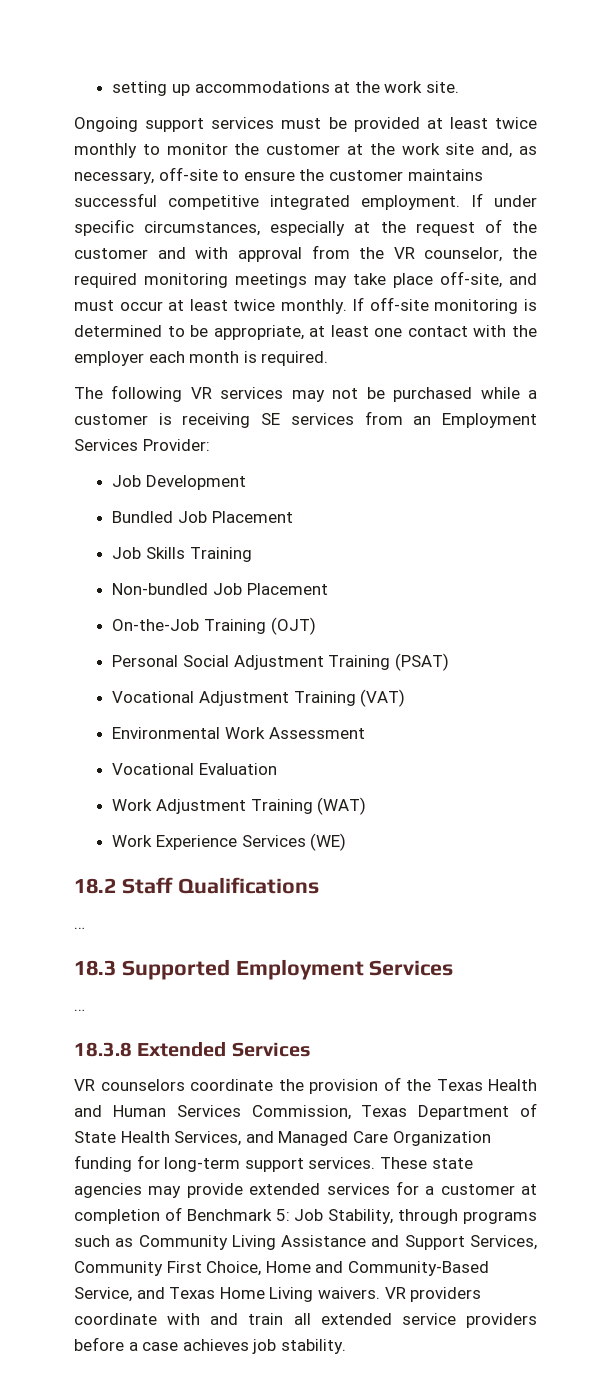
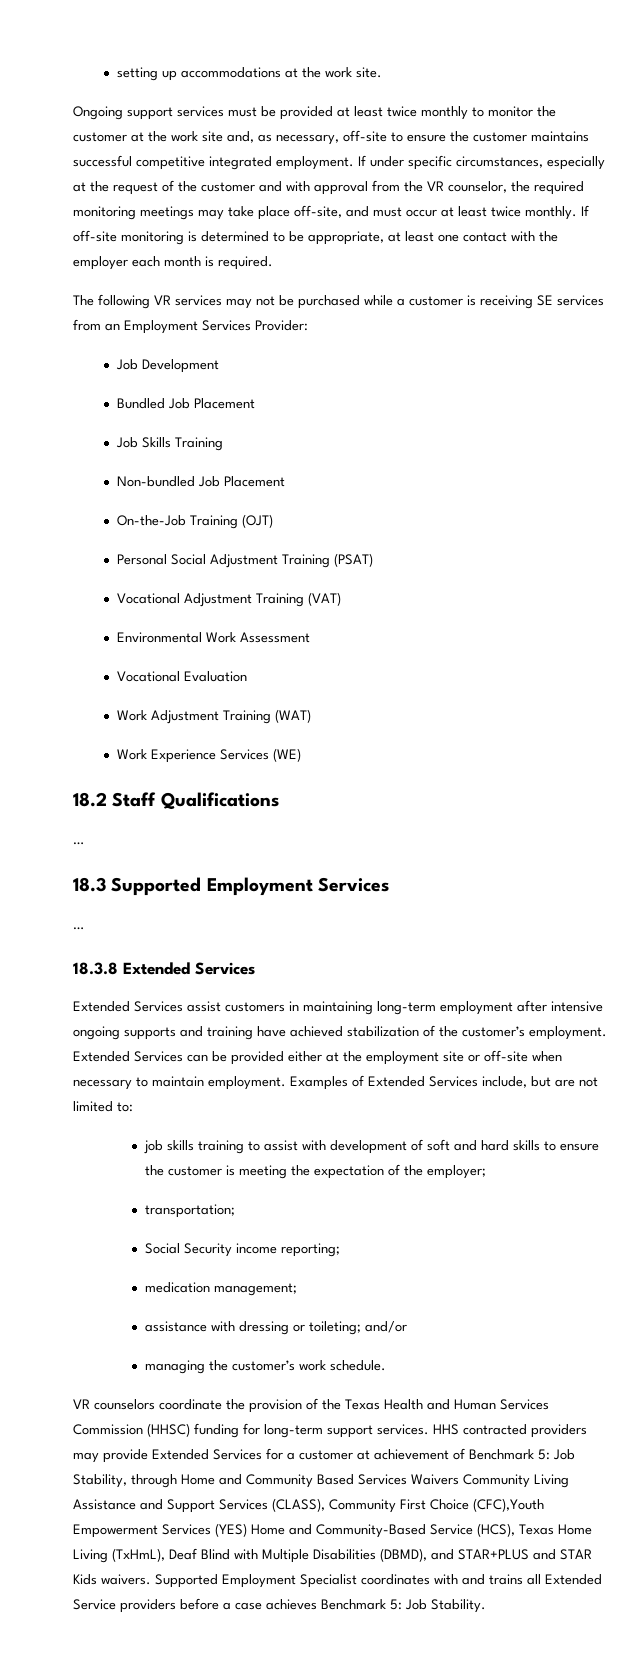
+ Extended Services assist customers in maintaining long-term employment after intensive ongoing supports and training have achieved stabilization of the customer’s employment. Extended Services can be provided either at the employment site or off-site when necessary to maintain employment. Examples of Extended Services include, but are not limited to:
+ job skills training to assist with development of soft and hard skills to ensure the customer is meeting the expectation of the employer;
+ transportation;
+ Social Security income reporting;
+ medication management;
+ assistance with dressing or toileting; and/or
+ managing the customer’s work schedule.
- VR counselors coordinate the provision of the Texas Health and Human Services Commission, Texas Department of State Health Services, and Managed Care Organization funding for long-term support services.
+ VR counselors coordinate the provision of the Texas Health and Human Services Commission (HHSC) funding for long-term support services.
- These state agencies may provide extended services for a customer at completion of Benchmark 5: Job Stability, through programs such as Community Living Assistance and Support Services, Community First Choice, Home and Community-Based Service, and Texas Home Living waivers. VR providers coordinate with and train all extended service providers before a case achieves job stability.
+ HHS contracted providers may provide Extended Services for a customer at achievement of Benchmark 5: Job Stability, through Home and Community Based Services Waivers Community Living Assistance and Support Services (CLASS), Community First Choice (CFC),Youth Empowerment Services (YES) Home and Community-Based Service (HCS), Texas Home Living (TxHmL), Deaf Blind with Multiple Disabilities (DBMD), and STAR+PLUS and STAR Kids waivers. Supported Employment Specialist coordinates with and trains all Extended Service providers before a case achieves Benchmark 5: Job Stability.

